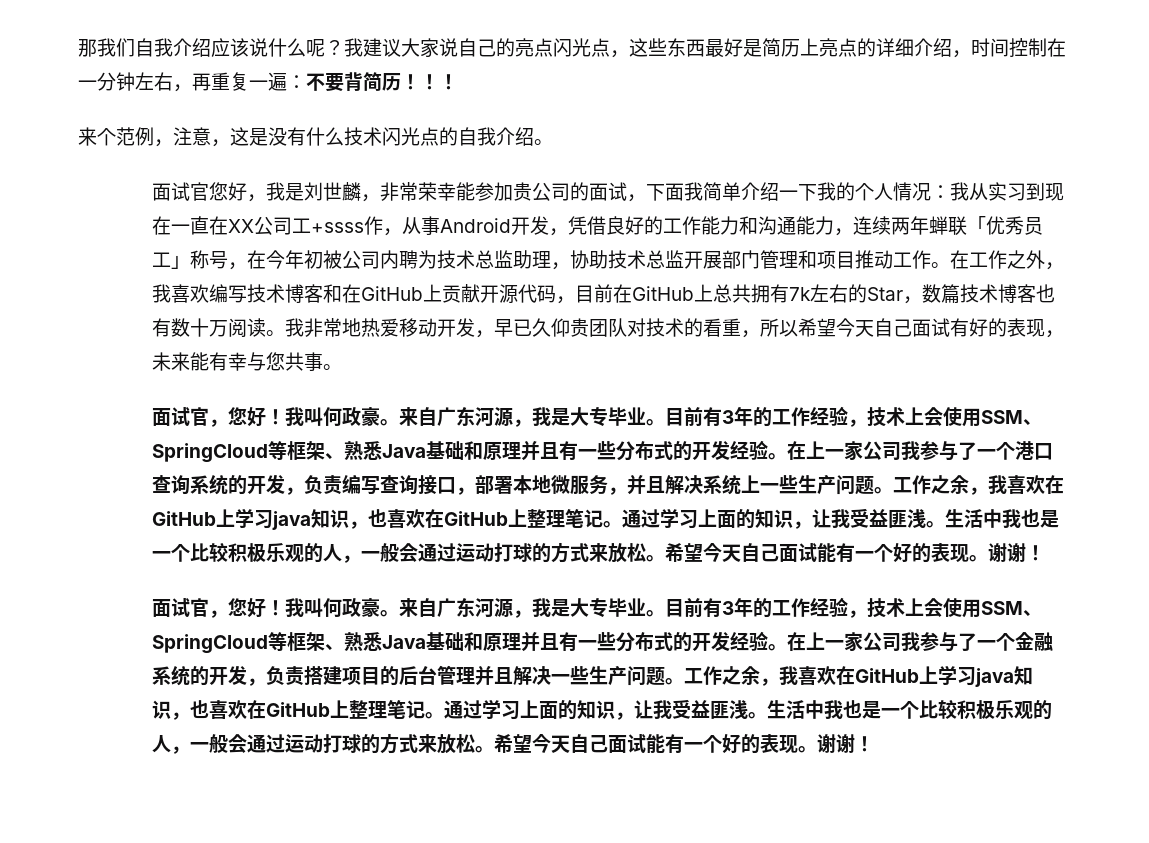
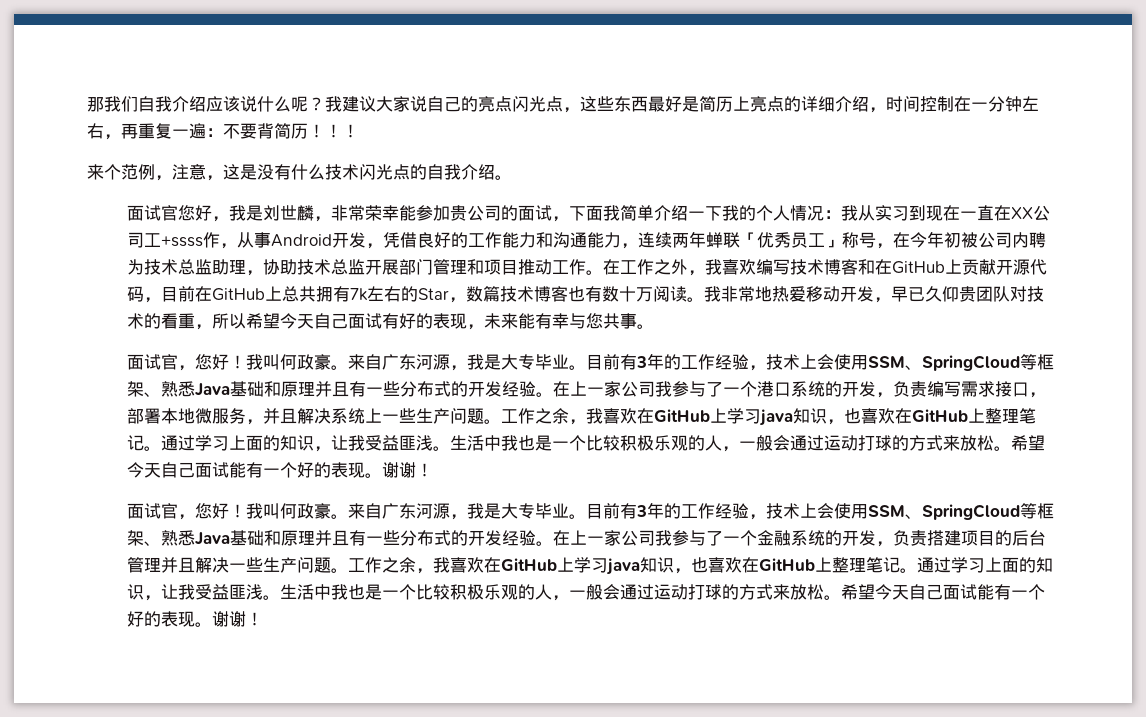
- 在上一家公司我参与了一个港口查询系统的开发，负责编写查询接口，部署本地微服务，并且解决系统上一些生产问题。
+ 在上一家公司我参与了一个港口系统的开发，负责编写需求接口，部署本地微服务，并且解决系统上一些生产问题。

